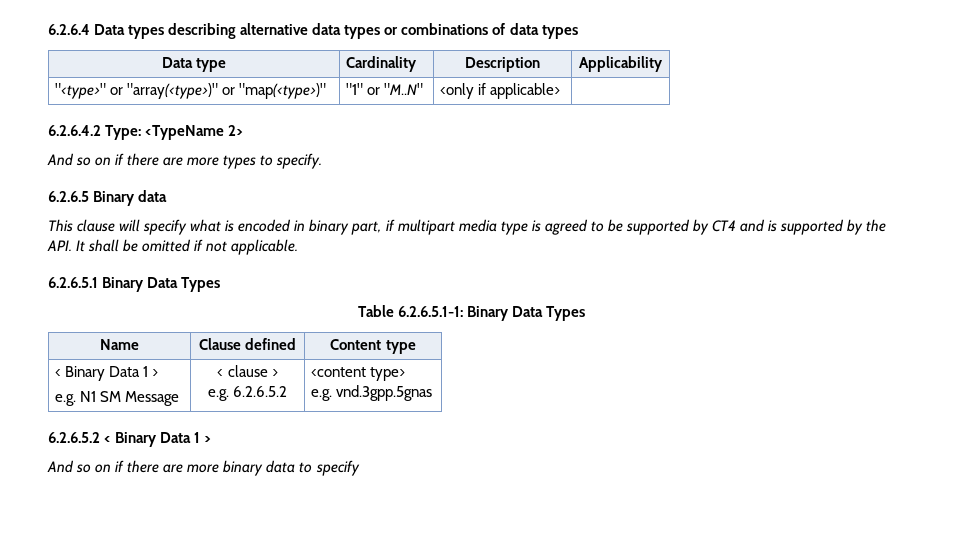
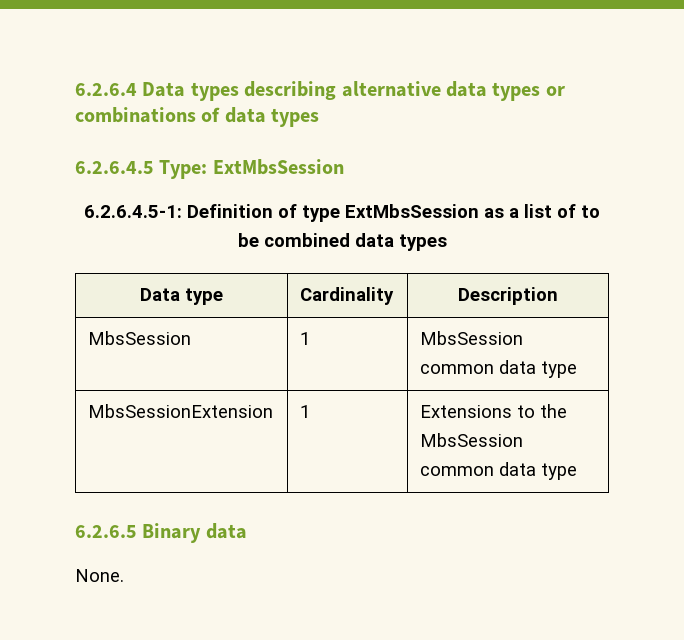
- Data type | Cardinality | Description | Applicability
- "<type>" or "array(<type>)" or "map(<type>)" | "1" or "M..N" | <only if applicable> |
- 6.2.6.4.2 Type: <TypeName 2>
- And so on if there are more types to specify.
+ 6.2.6.4.5 Type: ExtMbsSession
+ 6.2.6.4.5-1: Definition of type ExtMbsSession as a list of to be combined data types
+ Data type | Cardinality | Description
+ MbsSession | 1 | MbsSession common data type
+ MbsSessionExtension | 1 | Extensions to the MbsSession common data type
  6.2.6.5 Binary data
- This clause will specify what is encoded in binary part, if multipart media type is agreed to be supported by CT4 and is supported by the API. It shall be omitted if not applicable.
- 6.2.6.5.1 Binary Data Types
- Table 6.2.6.5.1-1: Binary Data Types
- Name | Clause defined | Content type
- < Binary Data 1 >
- e.g. N1 SM Message | < clause >
- e.g. 6.2.6.5.2 | <content type>
- e.g. vnd.3gpp.5gnas
- 6.2.6.5.2 < Binary Data 1 >
- And so on if there are more binary data to specify
+ None.

